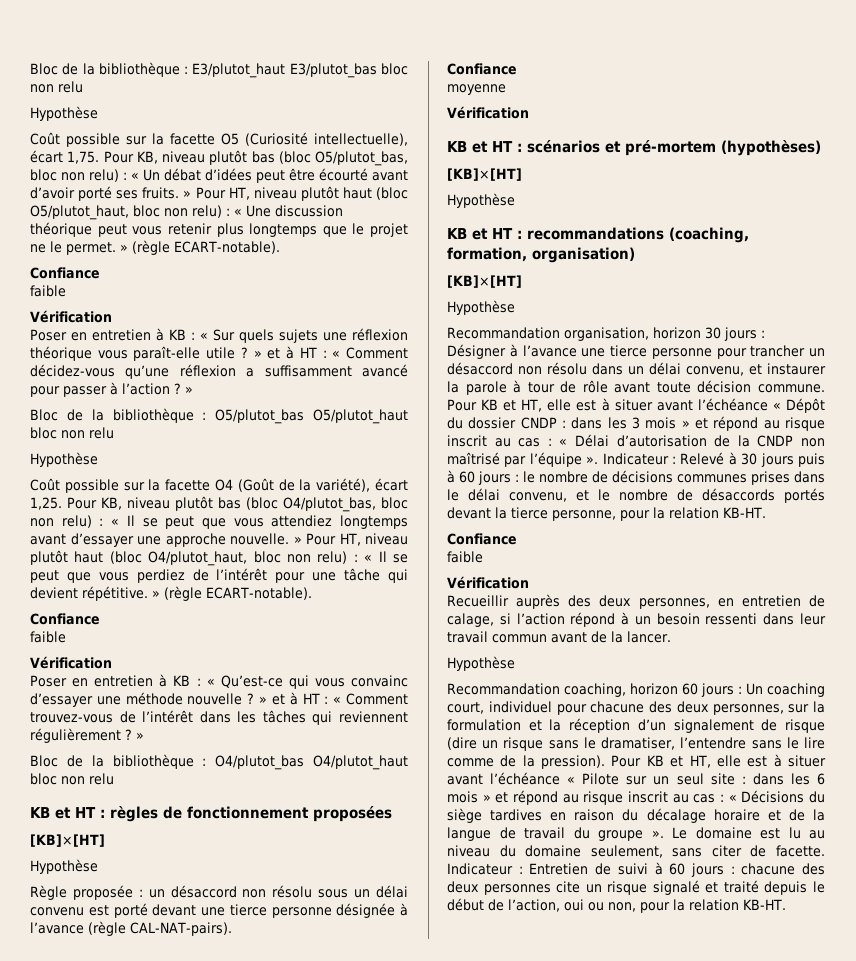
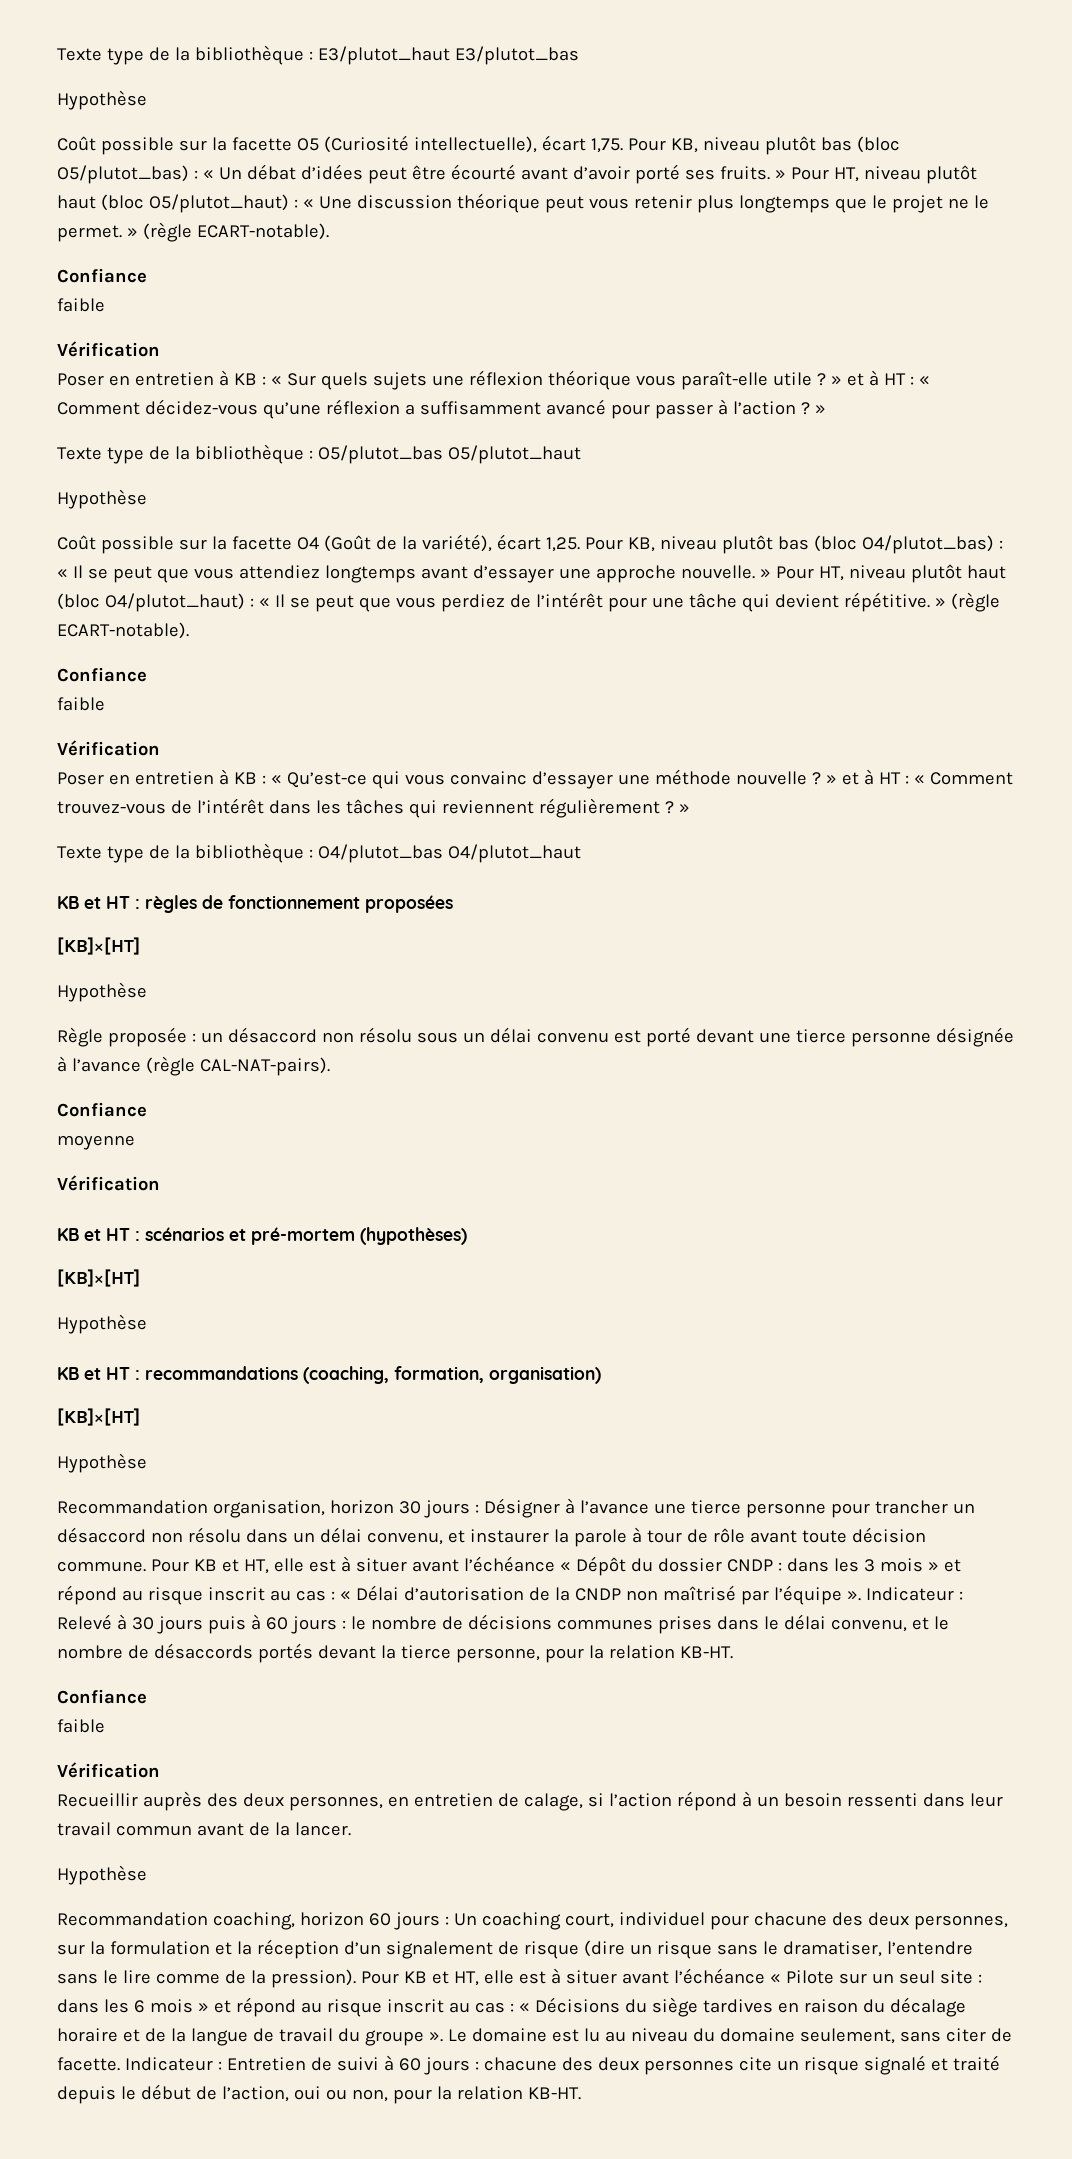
- Bloc de la bibliothèque : E3/plutot_haut E3/plutot_bas bloc non relu
+ Texte type de la bibliothèque : E3/plutot_haut E3/plutot_bas
- Pour KB, niveau plutôt bas (bloc O5/plutot_bas, bloc non relu) : « Un débat d’idées peut être écourté avant d’avoir porté ses fruits. » Pour HT, niveau plutôt haut (bloc O5/plutot_haut, bloc non relu) : « Une discussion théorique peut vous retenir plus longtemps que le projet ne le permet. » (règle ECART-notable).
+ Pour KB, niveau plutôt bas (bloc O5/plutot_bas) : « Un débat d’idées peut être écourté avant d’avoir porté ses fruits. » Pour HT, niveau plutôt haut (bloc O5/plutot_haut) : « Une discussion théorique peut vous retenir plus longtemps que le projet ne le permet. » (règle ECART-notable).
- Bloc de la bibliothèque : O5/plutot_bas O5/plutot_haut bloc non relu
+ Texte type de la bibliothèque : O5/plutot_bas O5/plutot_haut
- Pour KB, niveau plutôt bas (bloc O4/plutot_bas, bloc non relu) : « Il se peut que vous attendiez longtemps avant d’essayer une approche nouvelle. » Pour HT, niveau plutôt haut (bloc O4/plutot_haut, bloc non relu) : « Il se peut que vous perdiez de l’intérêt pour une tâche qui devient répétitive. » (règle ECART-notable).
+ Pour KB, niveau plutôt bas (bloc O4/plutot_bas) : « Il se peut que vous attendiez longtemps avant d’essayer une approche nouvelle. » Pour HT, niveau plutôt haut (bloc O4/plutot_haut) : « Il se peut que vous perdiez de l’intérêt pour une tâche qui devient répétitive. » (règle ECART-notable).
- Bloc de la bibliothèque : O4/plutot_bas O4/plutot_haut bloc non relu
+ Texte type de la bibliothèque : O4/plutot_bas O4/plutot_haut

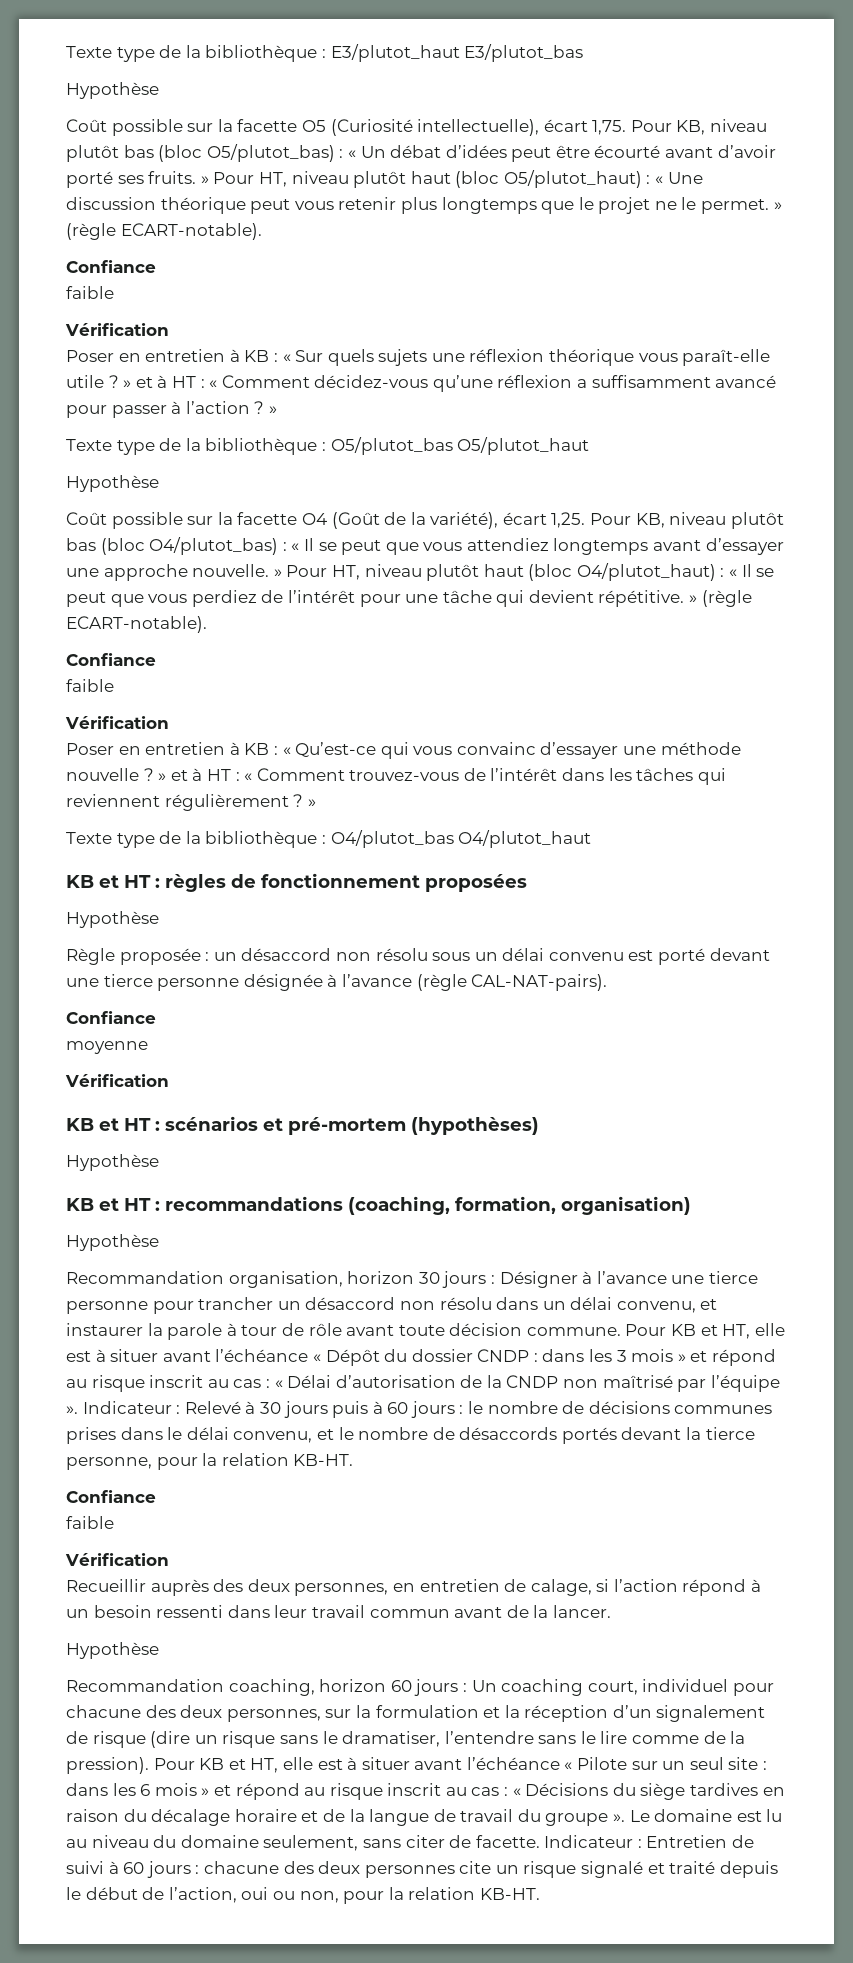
  KB et HT : règles de fonctionnement proposées
- [KB]×[HT]
  KB et HT : scénarios et pré-mortem (hypothèses)
- [KB]×[HT]
  KB et HT : recommandations (coaching, formation, organisation)
- [KB]×[HT]

